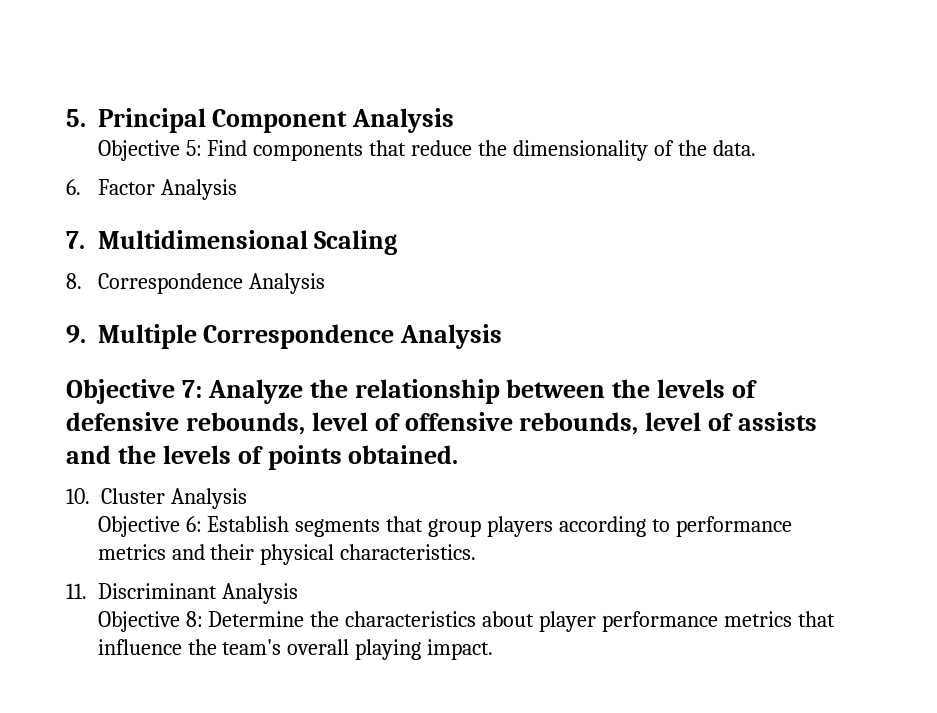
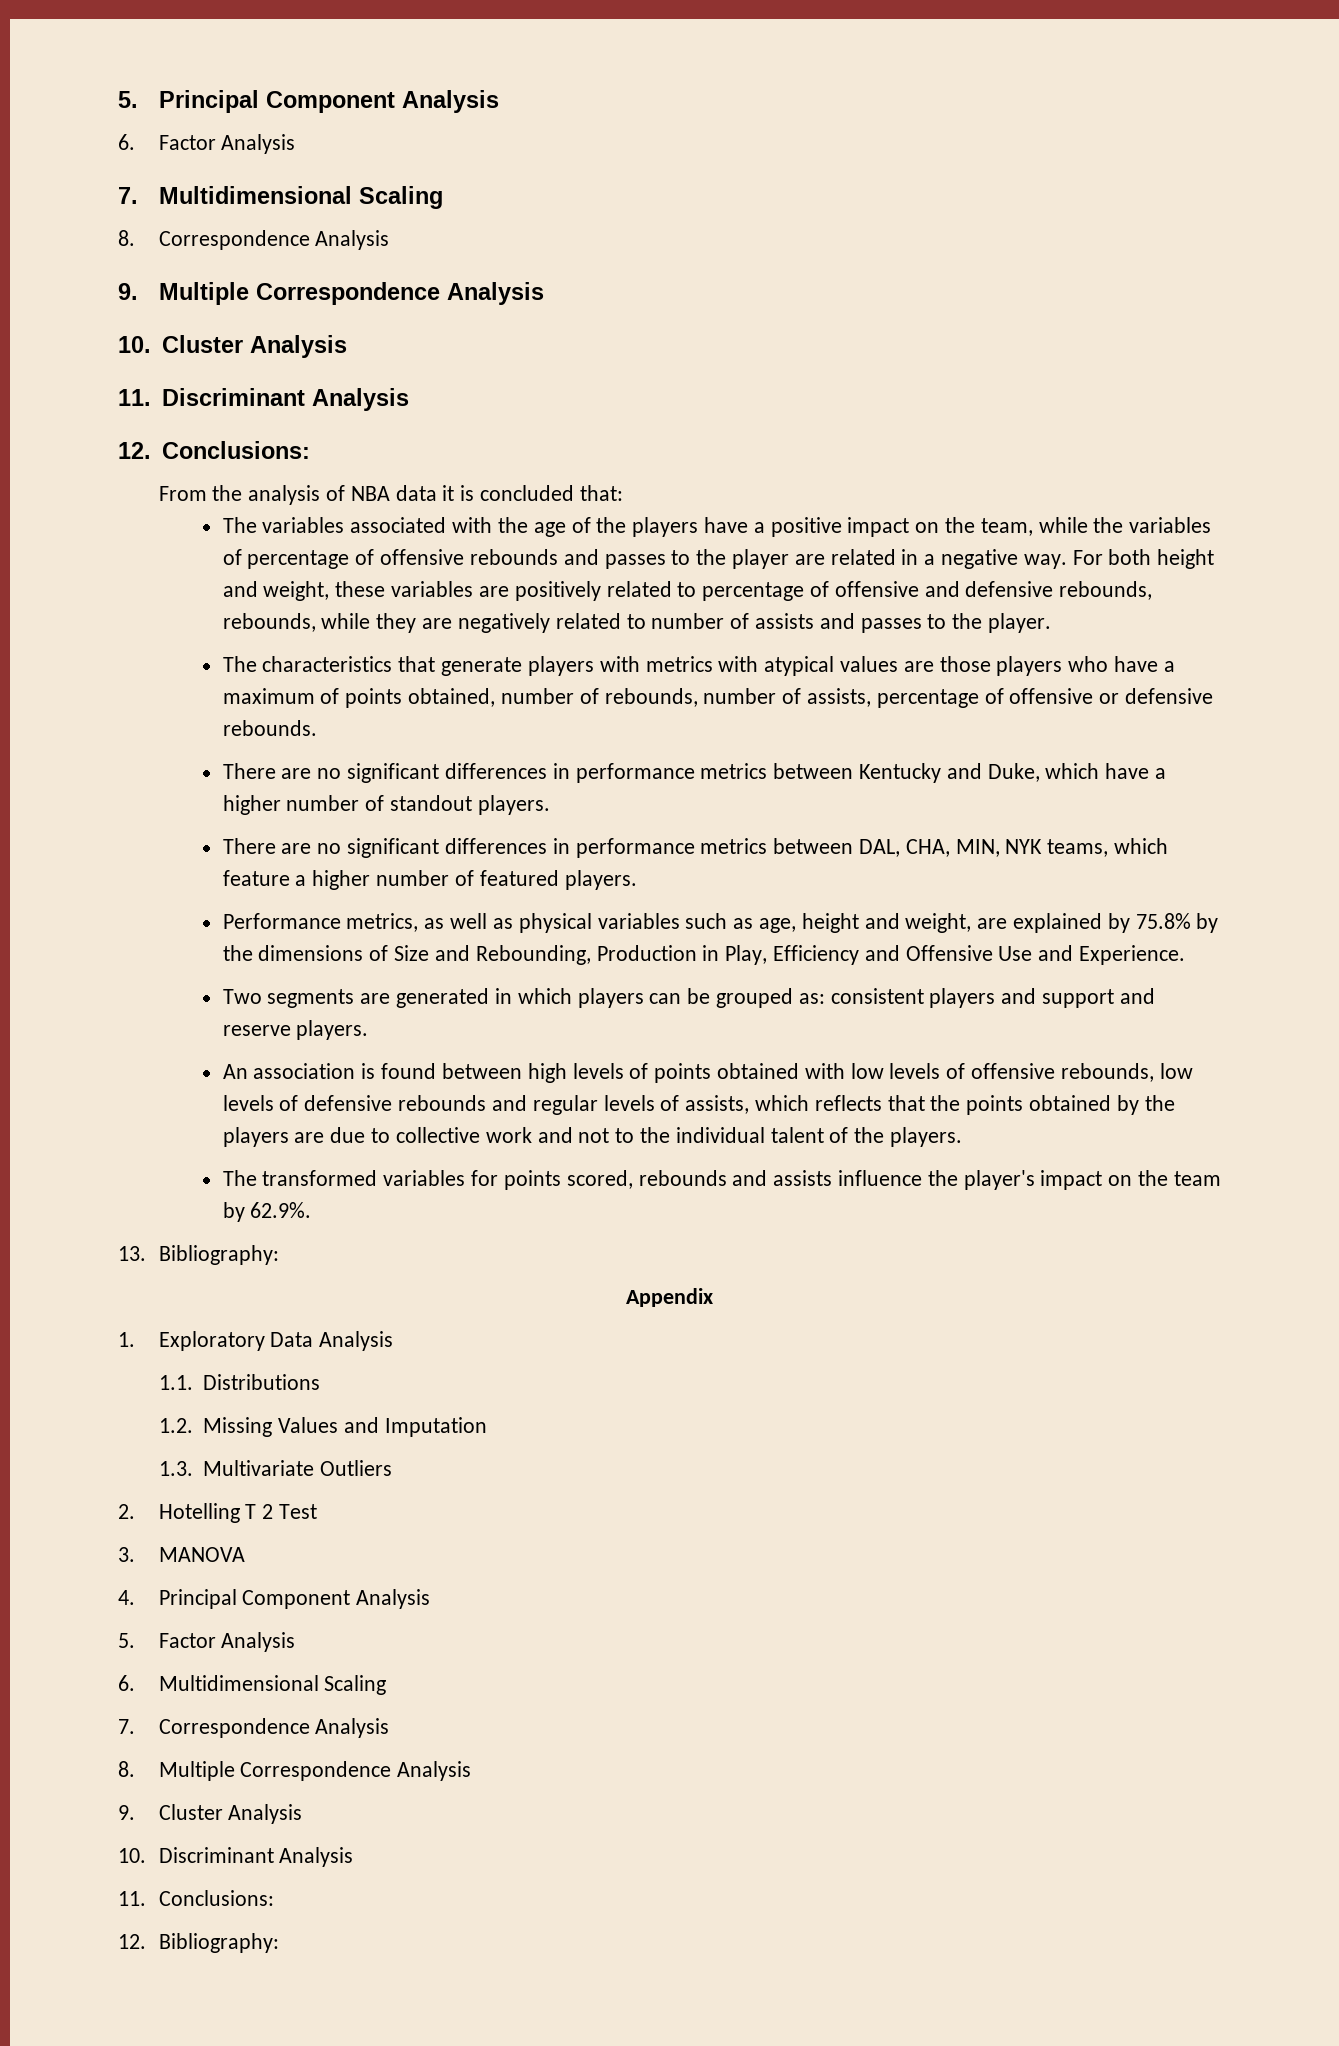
- Objective 5: Find components that reduce the dimensionality of the data.
- Objective 7: Analyze the relationship between the levels of defensive rebounds, level of offensive rebounds, level of assists and the levels of points obtained.
  10. Cluster Analysis
- Objective 6: Establish segments that group players according to performance metrics and their physical characteristics.
  11. Discriminant Analysis
- Objective 8: Determine the characteristics about player performance metrics that influence the team's overall playing impact.
+ 12. Conclusions:
+ From the analysis of NBA data it is concluded that:
+ The variables associated with the age of the players have a positive impact on the team, while the variables of percentage of offensive rebounds and passes to the player are related in a negative way. For both height and weight, these variables are positively related to percentage of offensive and defensive rebounds, rebounds, while they are negatively related to number of assists and passes to the player.
+ The characteristics that generate players with metrics with atypical values are those players who have a maximum of points obtained, number of rebounds, number of assists, percentage of offensive or defensive rebounds.
+ There are no significant differences in performance metrics between Kentucky and Duke, which have a higher number of standout players.
+ There are no significant differences in performance metrics between DAL, CHA, MIN, NYK teams, which feature a higher number of featured players.
+ Performance metrics, as well as physical variables such as age, height and weight, are explained by 75.8% by the dimensions of Size and Rebounding, Production in Play, Efficiency and Offensive Use and Experience.
+ Two segments are generated in which players can be grouped as: consistent players and support and reserve players.
+ An association is found between high levels of points obtained with low levels of offensive rebounds, low levels of defensive rebounds and regular levels of assists, which reflects that the points obtained by the players are due to collective work and not to the individual talent of the players.
+ The transformed variables for points scored, rebounds and assists influence the player's impact on the team by 62.9%.
+ 13. Bibliography:
+ Appendix
+ 1. Exploratory Data Analysis
+ 1.1. Distributions
+ 1.2. Missing Values and Imputation
+ 1.3. Multivariate Outliers
+ 2. Hotelling T 2 Test
+ 3. MANOVA
+ 4. Principal Component Analysis
+ 5. Factor Analysis
+ 6. Multidimensional Scaling
+ 7. Correspondence Analysis
+ 8. Multiple Correspondence Analysis
+ 9. Cluster Analysis
+ 10. Discriminant Analysis
+ 11. Conclusions:
+ 12. Bibliography:

